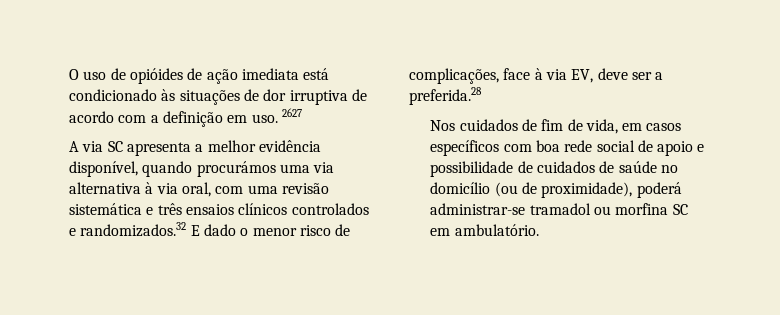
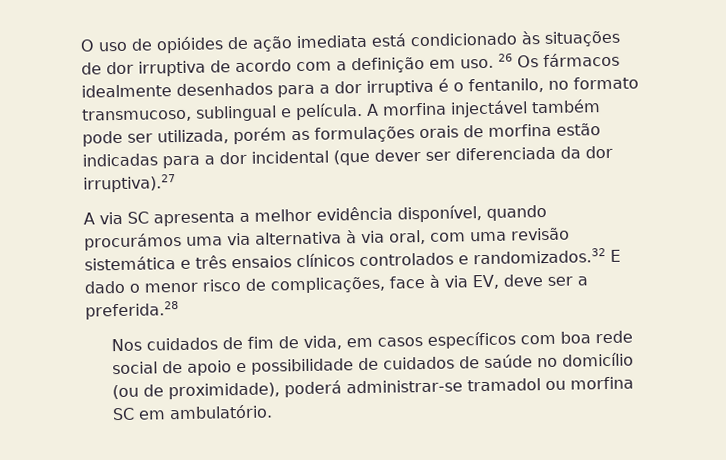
- 2627
+ 26 Os fármacos idealmente desenhados para a dor irruptiva é o fentanilo, no formato transmucoso, sublingual e película. A morfina injectável também pode ser utilizada, porém as formulações orais de morfina estão indicadas para a dor incidental (que dever ser diferenciada da dor irruptiva).27

